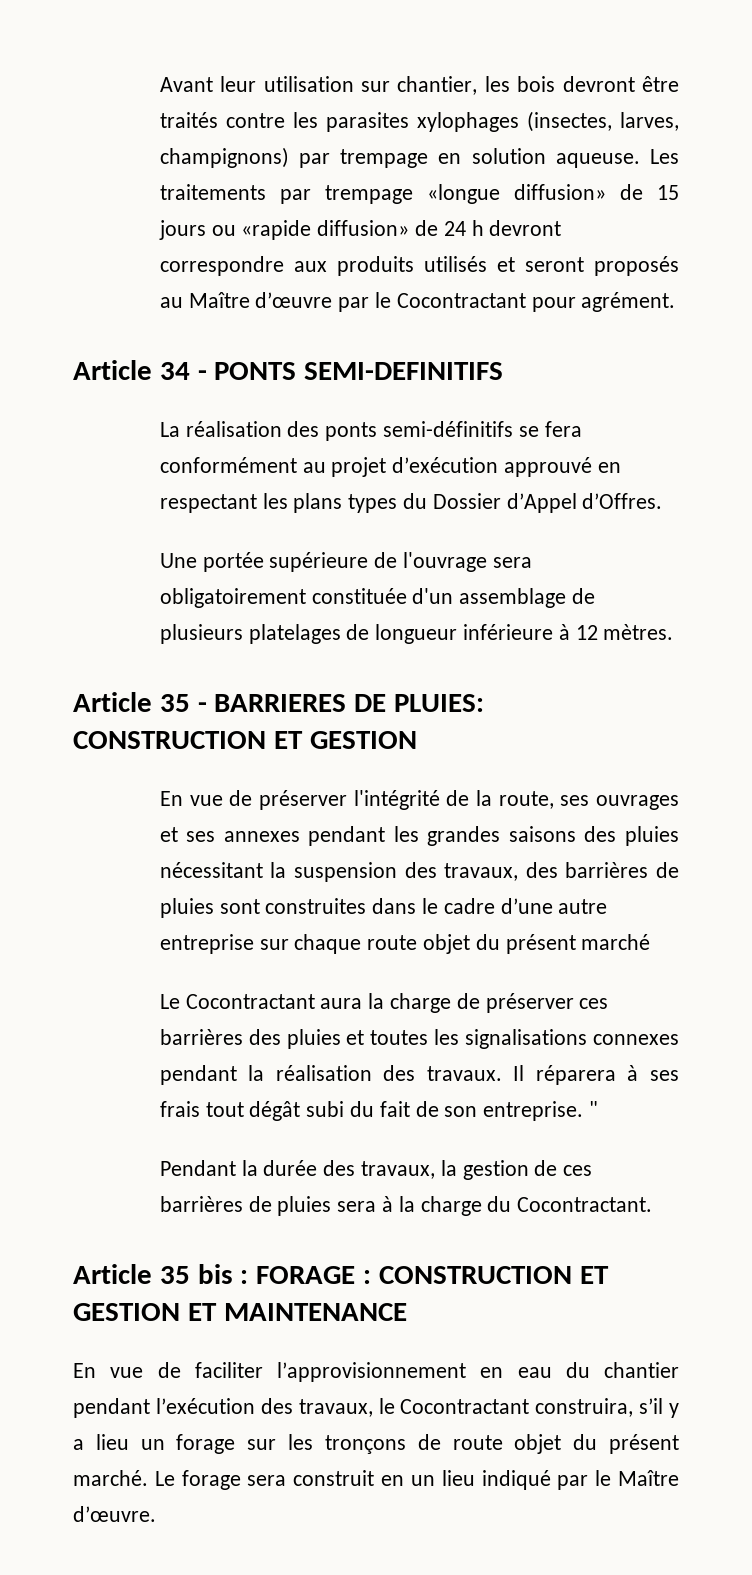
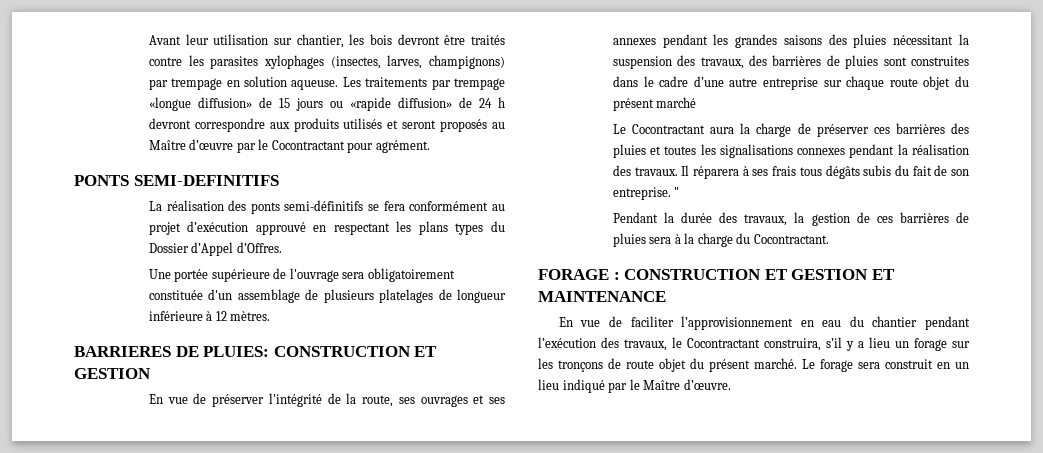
- Article 34 - PONTS SEMI-DEFINITIFS
+ PONTS SEMI-DEFINITIFS
- Article 35 - BARRIERES DE PLUIES: CONSTRUCTION ET GESTION
+ BARRIERES DE PLUIES: CONSTRUCTION ET GESTION
- Il réparera à ses frais tout dégât subi du fait de son entreprise.
+ Il réparera à ses frais tous dégâts subis du fait de son entreprise.
- Article 35 bis : FORAGE : CONSTRUCTION ET GESTION ET MAINTENANCE
+ FORAGE : CONSTRUCTION ET GESTION ET MAINTENANCE

